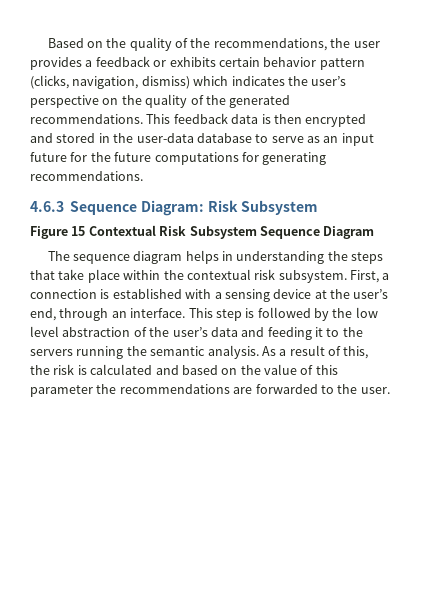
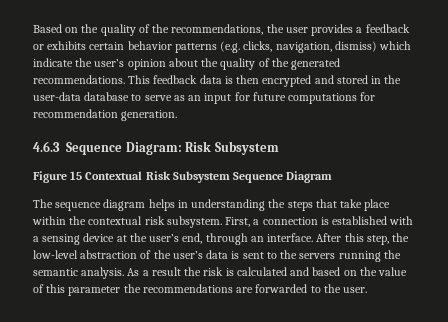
- Based on the quality of the recommendations, the user provides a feedback or exhibits certain behavior pattern (clicks, navigation, dismiss) which indicates the user’s perspective on the quality of the generated recommendations.
+ Based on the quality of the recommendations, the user provides a feedback or exhibits certain behavior patterns (e.g. clicks, navigation, dismiss) which indicate the user’s opinion about the quality of the generated recommendations.
- This feedback data is then encrypted and stored in the user-data database to serve as an input future for the future computations for generating recommendations.
+ This feedback data is then encrypted and stored in the user-data database to serve as an input for future computations for recommendation generation.
- This step is followed by the low level abstraction of the user’s data and feeding it to the servers running the semantic analysis.
+ After this step, the low-level abstraction of the user’s data is sent to the servers running the semantic analysis.
- As a result of this, the risk is calculated and based on the value of this parameter the recommendations are forwarded to the user.
+ As a result the risk is calculated and based on the value of this parameter the recommendations are forwarded to the user.

